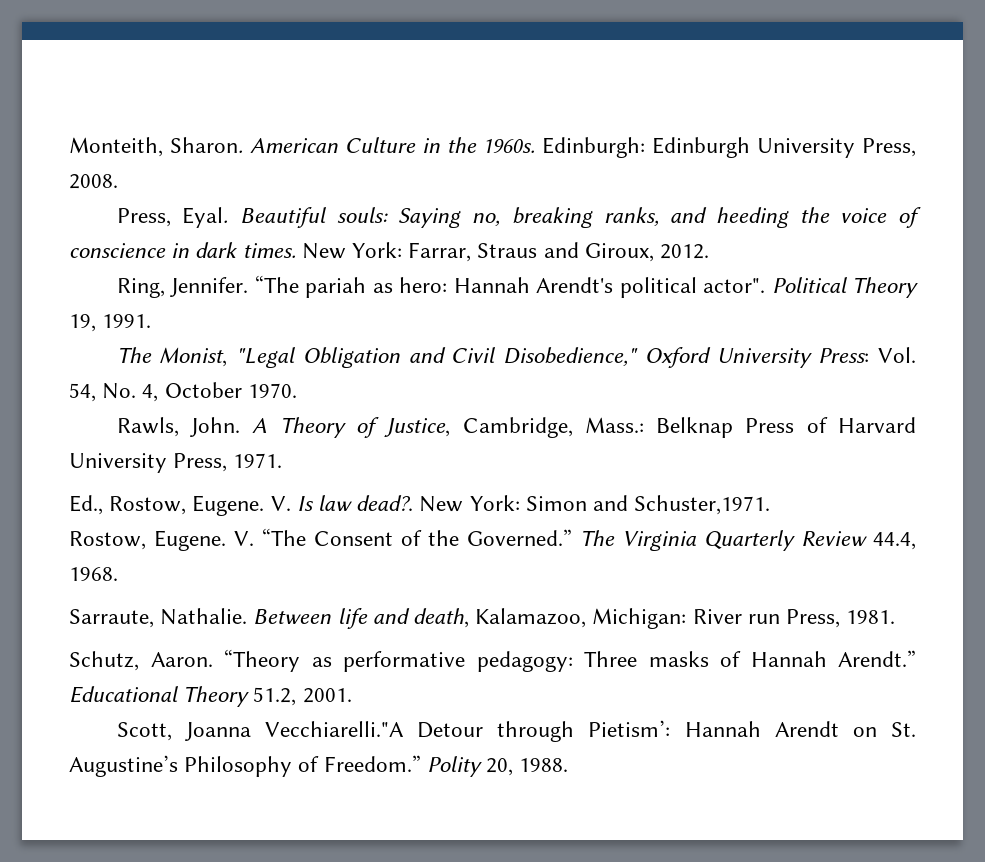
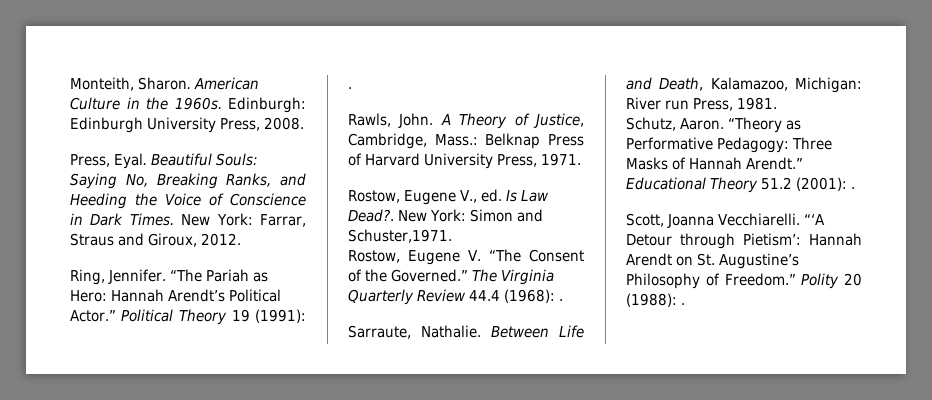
- Beautiful souls: Saying no, breaking ranks, and heeding the voice of conscience in dark times.
+ Beautiful Souls: Saying No, Breaking Ranks, and Heeding the Voice of Conscience in Dark Times.
- “The pariah as hero: Hannah Arendt's political actor". Political Theory 19, 1991.
- The Monist, "Legal Obligation and Civil Disobedience," Oxford University Press: Vol. 54, No. 4, October 1970.
+ “The Pariah as Hero: Hannah Arendt’s Political Actor.” Political Theory 19 (1991): .
- Ed., Rostow, Eugene. V. Is law dead?.
+ Rostow, Eugene V., ed. Is Law Dead?.
- Rostow, Eugene. V. “The Consent of the Governed.”
+ Rostow, Eugene V. “The Consent of the Governed.”
- The Virginia Quarterly Review 44.4, 1968.
+ The Virginia Quarterly Review 44.4 (1968): .
- Between life and death, Kalamazoo, Michigan: River run Press, 1981.
+ Between Life and Death, Kalamazoo, Michigan: River run Press, 1981.
- “Theory as performative pedagogy: Three masks of Hannah Arendt.”
+ “Theory as Performative Pedagogy: Three Masks of Hannah Arendt.”
- Educational Theory 51.2, 2001.
+ Educational Theory 51.2 (2001): .
- Scott, Joanna Vecchiarelli."A Detour through Pietism’: Hannah Arendt on St. Augustine’s Philosophy of Freedom.”
+ Scott, Joanna Vecchiarelli. “‘A Detour through Pietism’: Hannah Arendt on St. Augustine’s Philosophy of Freedom.”
- Polity 20, 1988.
+ Polity 20 (1988): .

